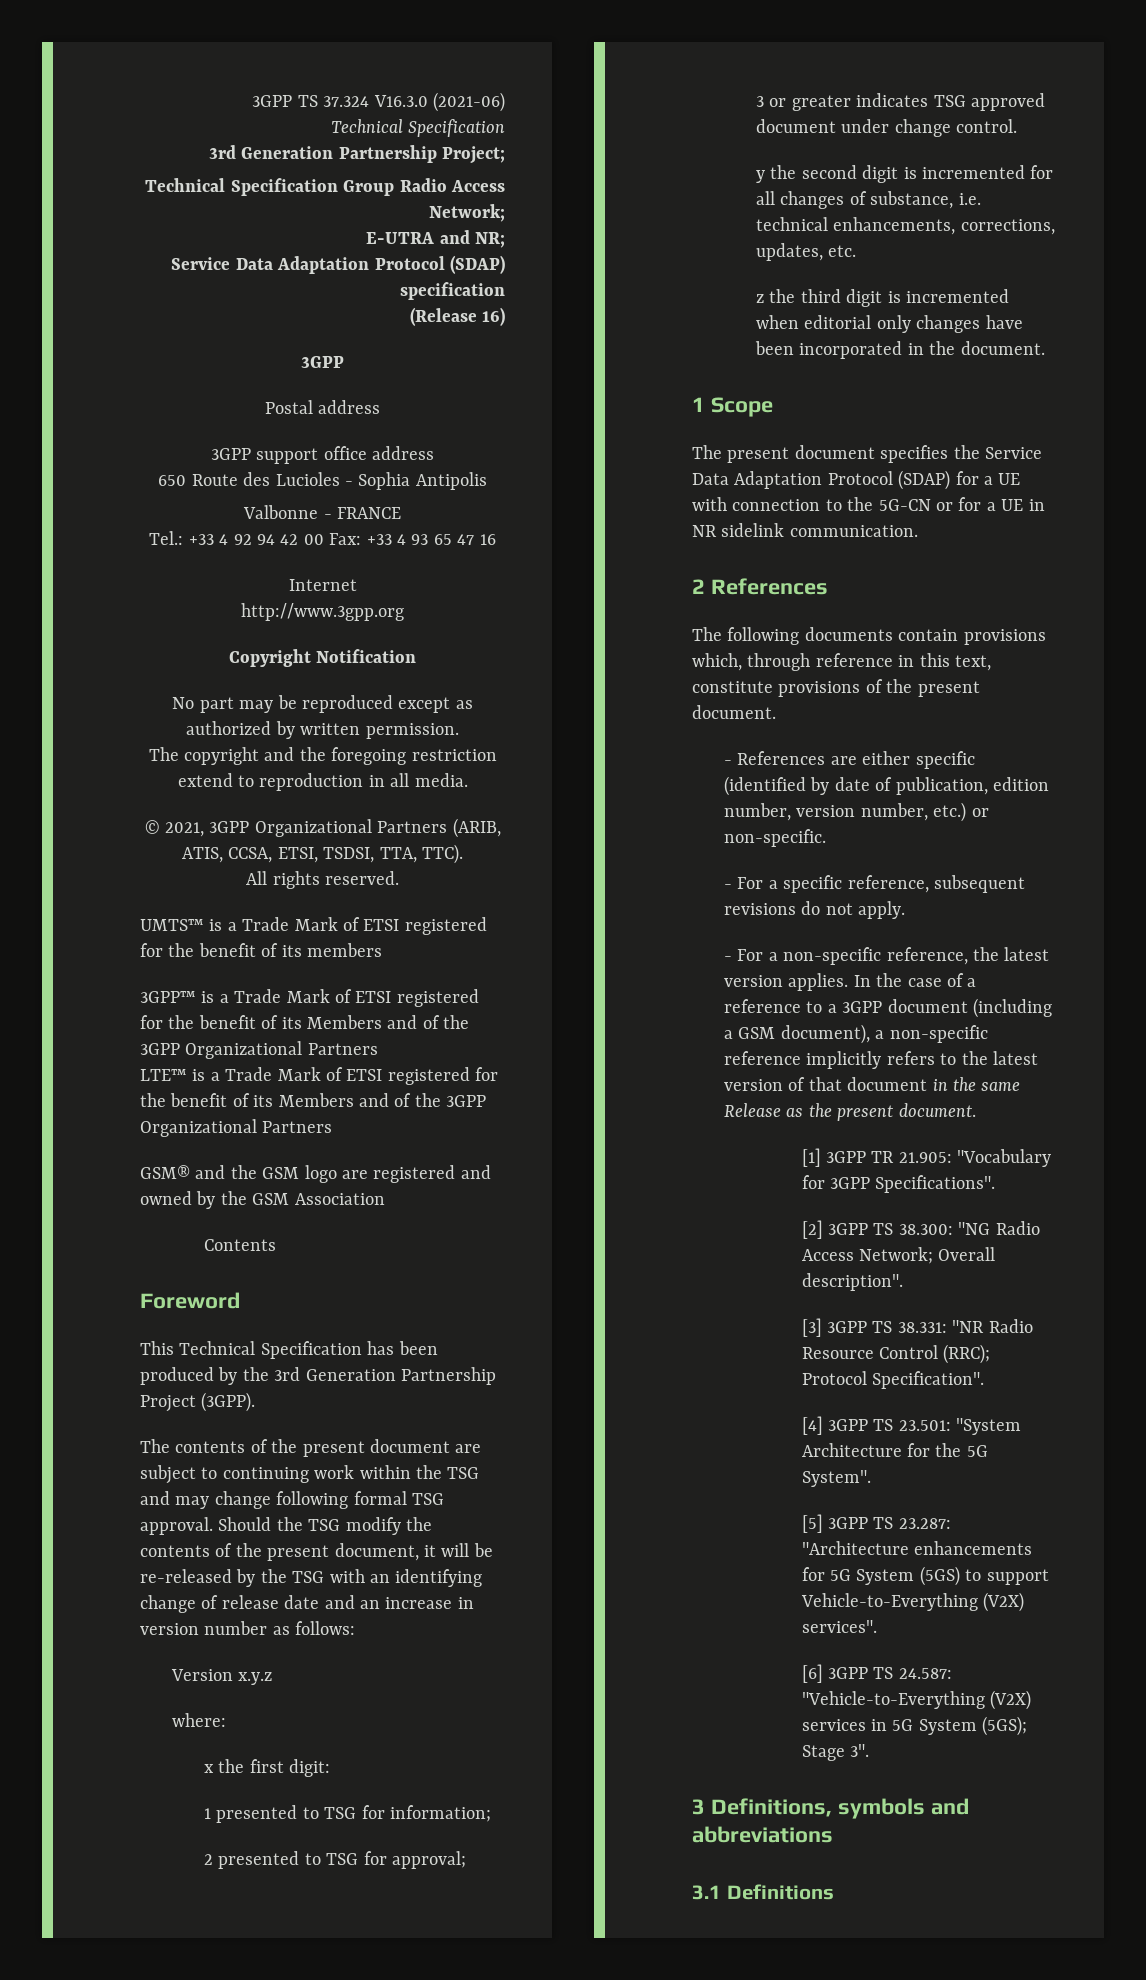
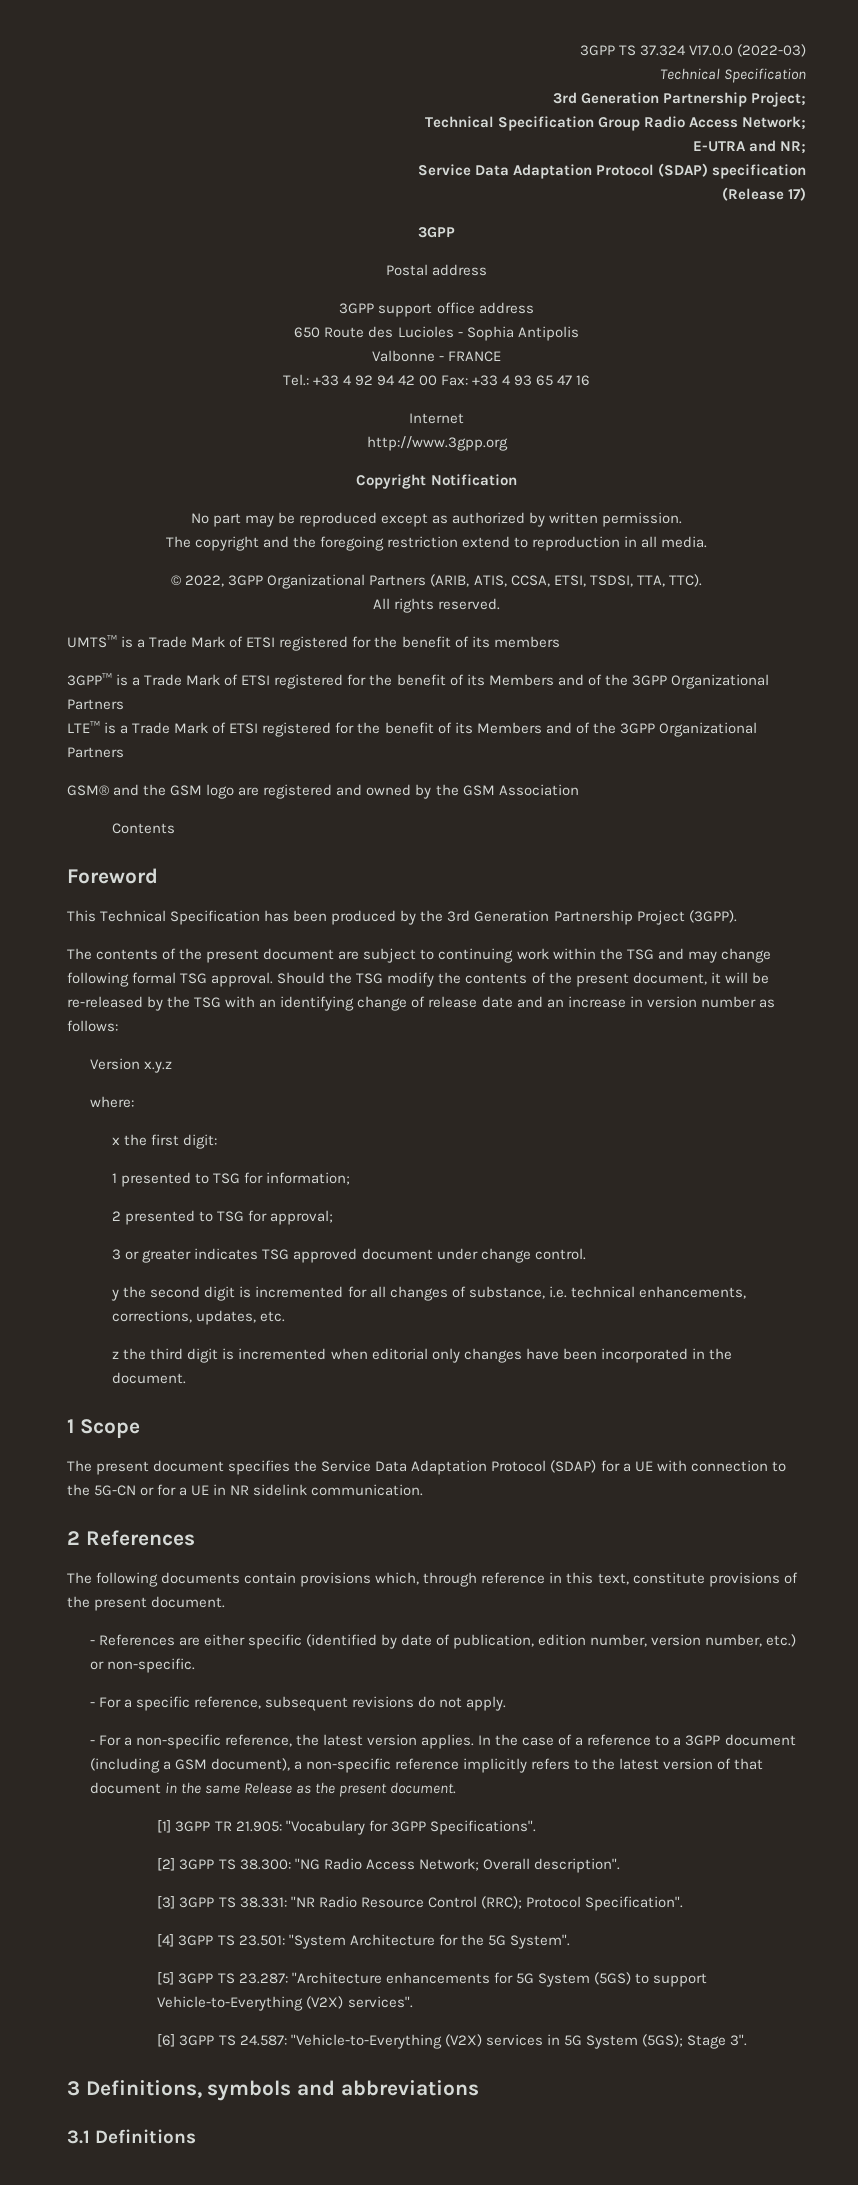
- 3GPP TS 37.324 V16.3.0 (2021-06)
+ 3GPP TS 37.324 V17.0.0 (2022-03)
- (Release 16)
+ (Release 17)
- © 2021, 3GPP Organizational Partners (ARIB, ATIS, CCSA, ETSI, TSDSI, TTA, TTC).
+ © 2022, 3GPP Organizational Partners (ARIB, ATIS, CCSA, ETSI, TSDSI, TTA, TTC).

